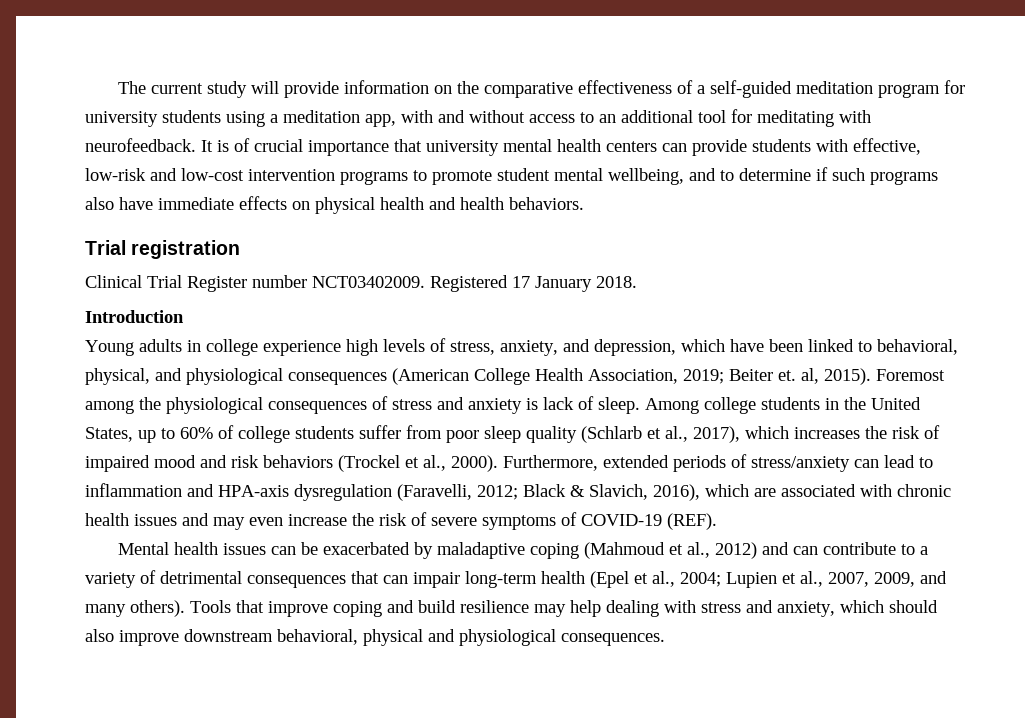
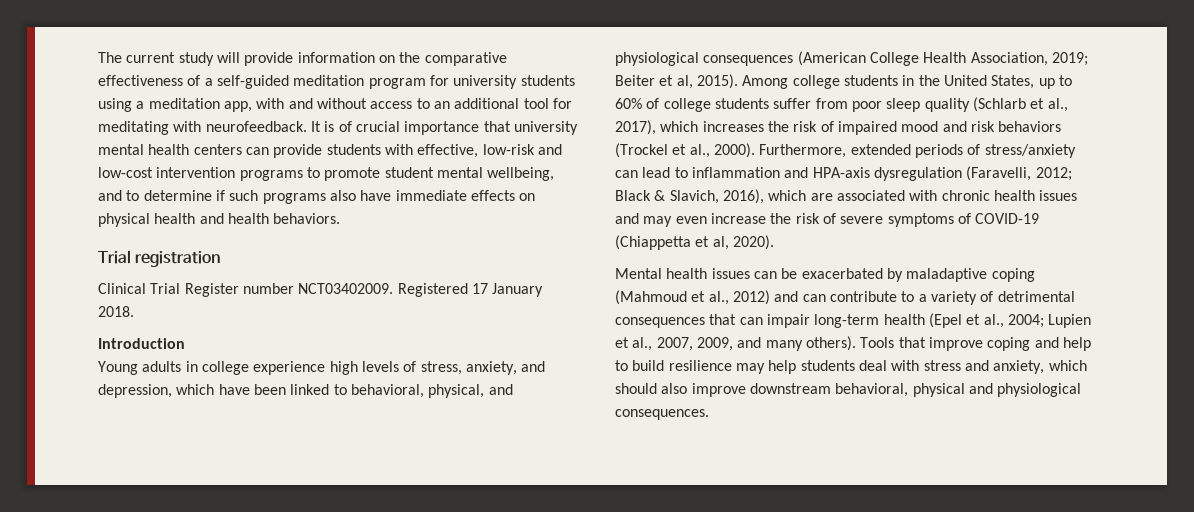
- Young adults in college experience high levels of stress, anxiety, and depression, which have been linked to behavioral, physical, and physiological consequences (American College Health Association, 2019; Beiter et. al, 2015).
+ Young adults in college experience high levels of stress, anxiety, and depression, which have been linked to behavioral, physical, and physiological consequences (American College Health Association, 2019; Beiter et al, 2015).
- Foremost among the physiological consequences of stress and anxiety is lack of sleep.
- Furthermore, extended periods of stress/anxiety can lead to inflammation and HPA-axis dysregulation (Faravelli, 2012; Black & Slavich, 2016), which are associated with chronic health issues and may even increase the risk of severe symptoms of COVID-19 (REF).
+ Furthermore, extended periods of stress/anxiety can lead to inflammation and HPA-axis dysregulation (Faravelli, 2012; Black & Slavich, 2016), which are associated with chronic health issues and may even increase the risk of severe symptoms of COVID-19 (Chiappetta et al, 2020).
- Tools that improve coping and build resilience may help dealing with stress and anxiety, which should also improve downstream behavioral, physical and physiological consequences.
+ Tools that improve coping and help to build resilience may help students deal with stress and anxiety, which should also improve downstream behavioral, physical and physiological consequences.

